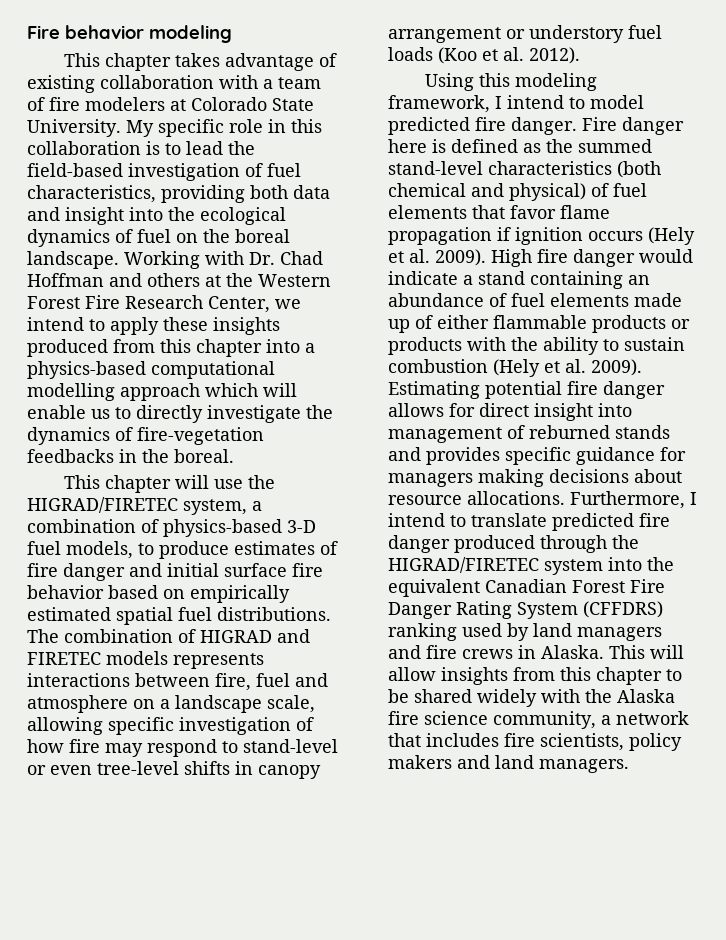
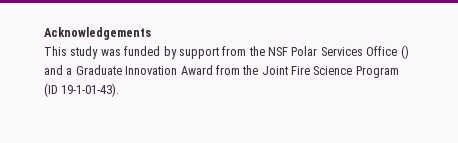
- Fire behavior modeling
- This chapter takes advantage of existing collaboration with a team of fire modelers at Colorado State University. My specific role in this collaboration is to lead the field-based investigation of fuel characteristics, providing both data and insight into the ecological dynamics of fuel on the boreal landscape. Working with Dr. Chad Hoffman and others at the Western Forest Fire Research Center, we intend to apply these insights produced from this chapter into a physics-based computational modelling approach which will enable us to directly investigate the dynamics of fire-vegetation feedbacks in the boreal.
- This chapter will use the HIGRAD/FIRETEC system, a combination of physics-based 3-D fuel models, to produce estimates of fire danger and initial surface fire behavior based on empirically estimated spatial fuel distributions. The combination of HIGRAD and FIRETEC models represents interactions between fire, fuel and atmosphere on a landscape scale, allowing specific investigation of how fire may respond to stand-level or even tree-level shifts in canopy arrangement or understory fuel loads (Koo et al. 2012).
- Using this modeling framework, I intend to model predicted fire danger. Fire danger here is defined as the summed stand-level characteristics (both chemical and physical) of fuel elements that favor flame propagation if ignition occurs (Hely et al. 2009). High fire danger would indicate a stand containing an abundance of fuel elements made up of either flammable products or products with the ability to sustain combustion (Hely et al. 2009). Estimating potential fire danger allows for direct insight into management of reburned stands and provides specific guidance for managers making decisions about resource allocations. Furthermore, I intend to translate predicted fire danger produced through the HIGRAD/FIRETEC system into the equivalent Canadian Forest Fire Danger Rating System (CFFDRS) ranking used by land managers and fire crews in Alaska. This will allow insights from this chapter to be shared widely with the Alaska fire science community, a network that includes fire scientists, policy makers and land managers.
+ Acknowledgements
+ This study was funded by support from the NSF Polar Services Office () and a Graduate Innovation Award from the Joint Fire Science Program (ID 19-1-01-43).

